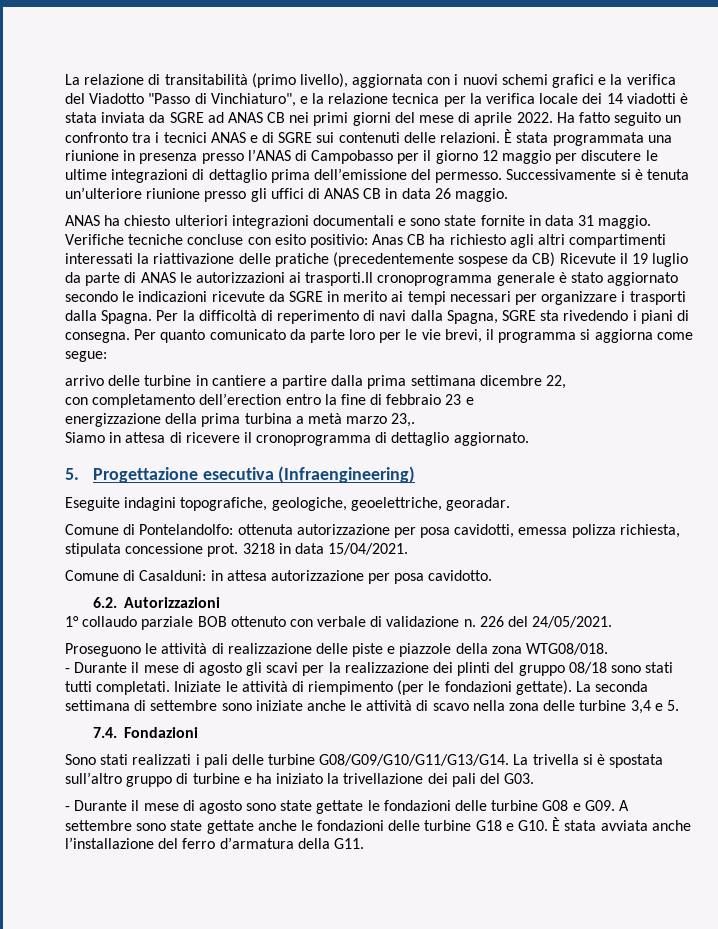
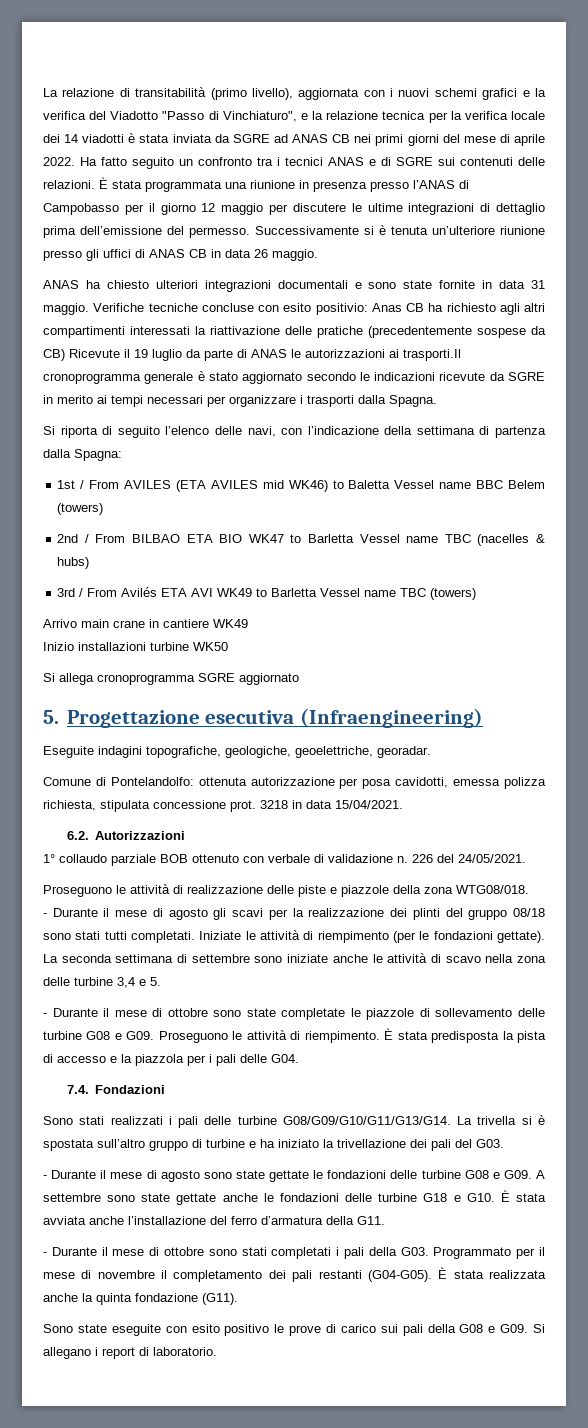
- Verifiche tecniche concluse con esito positivio: Anas CB ha richiesto agli altri compartimenti interessati la riattivazione delle pratiche (precedentemente sospese da CB) Ricevute il 19 luglio da parte di ANAS le autorizzazioni ai trasporti.Il cronoprogramma generale è stato aggiornato secondo le indicazioni ricevute da SGRE in merito ai tempi necessari per organizzare i trasporti dalla Spagna. Per la difficoltà di reperimento di navi dalla Spagna, SGRE sta rivedendo i piani di consegna. Per quanto comunicato da parte loro per le vie brevi, il programma si aggiorna come segue:
- arrivo delle turbine in cantiere a partire dalla prima settimana dicembre 22,
- con completamento dell’erection entro la fine di febbraio 23 e
- energizzazione della prima turbina a metà marzo 23,.
- Siamo in attesa di ricevere il cronoprogramma di dettaglio aggiornato.
+ Verifiche tecniche concluse con esito positivio: Anas CB ha richiesto agli altri compartimenti interessati la riattivazione delle pratiche (precedentemente sospese da CB) Ricevute il 19 luglio da parte di ANAS le autorizzazioni ai trasporti.Il cronoprogramma generale è stato aggiornato secondo le indicazioni ricevute da SGRE in merito ai tempi necessari per organizzare i trasporti dalla Spagna.
+ Si riporta di seguito l’elenco delle navi, con l’indicazione della settimana di partenza dalla Spagna:
+ 1st / From AVILES (ETA AVILES mid WK46) to Baletta Vessel name BBC Belem (towers)
+ 2nd / From BILBAO ETA BIO WK47 to Barletta Vessel name TBC (nacelles & hubs)
+ 3rd / From Avilés ETA AVI WK49 to Barletta Vessel name TBC (towers)
+ Arrivo main crane in cantiere WK49
+ Inizio installazioni turbine WK50
+ Si allega cronoprogramma SGRE aggiornato
- Comune di Casalduni: in attesa autorizzazione per posa cavidotto.
+ - Durante il mese di ottobre sono state completate le piazzole di sollevamento delle turbine G08 e G09. Proseguono le attività di riempimento. È stata predisposta la pista di accesso e la piazzola per i pali delle G04.
+ - Durante il mese di ottobre sono stati completati i pali della G03. Programmato per il mese di novembre il completamento dei pali restanti (G04-G05). È stata realizzata anche la quinta fondazione (G11).
+ Sono state eseguite con esito positivo le prove di carico sui pali della G08 e G09. Si allegano i report di laboratorio.

